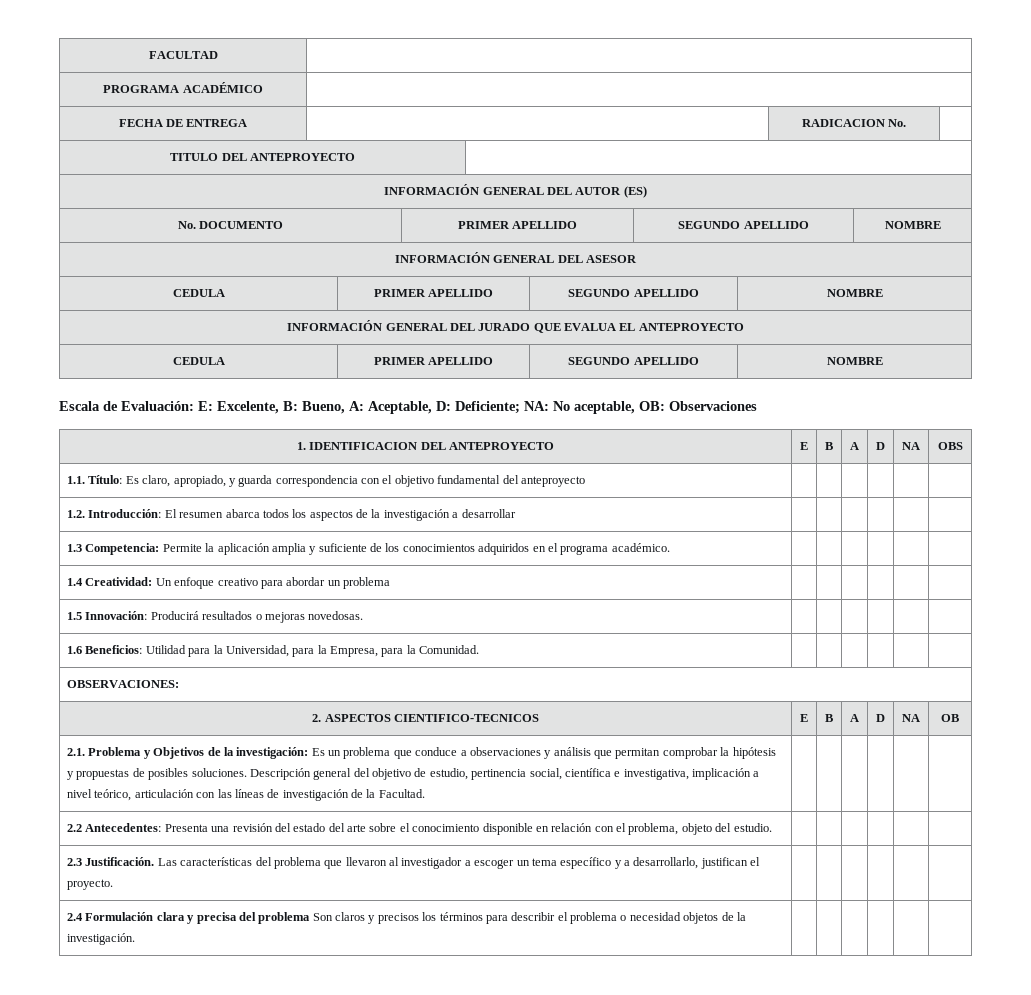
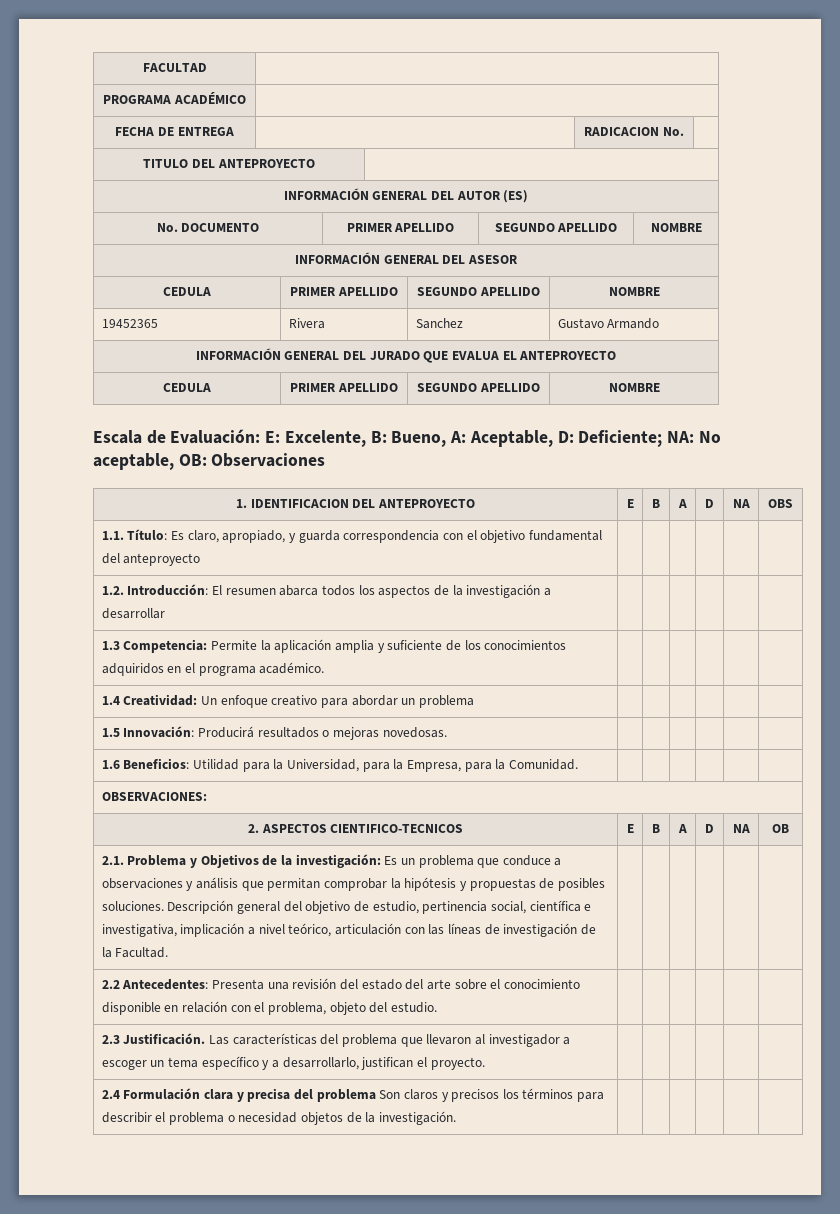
+ 19452365 | Rivera | Sanchez | Gustavo Armando

